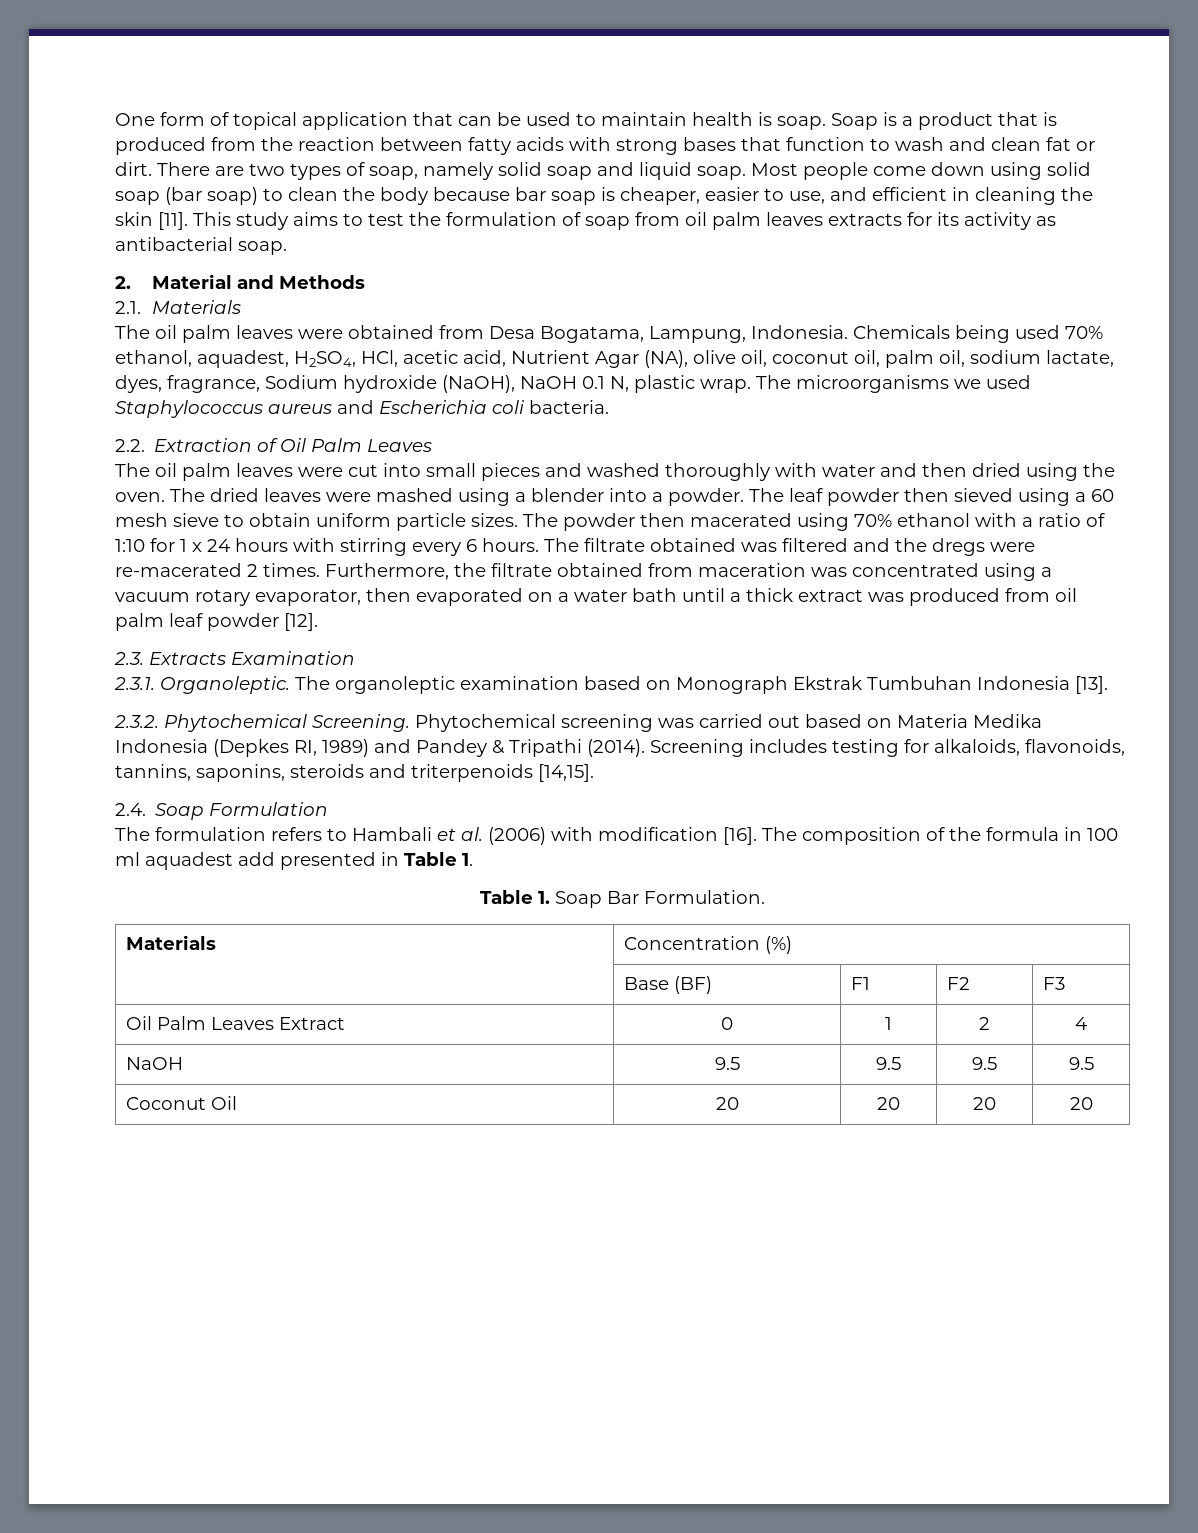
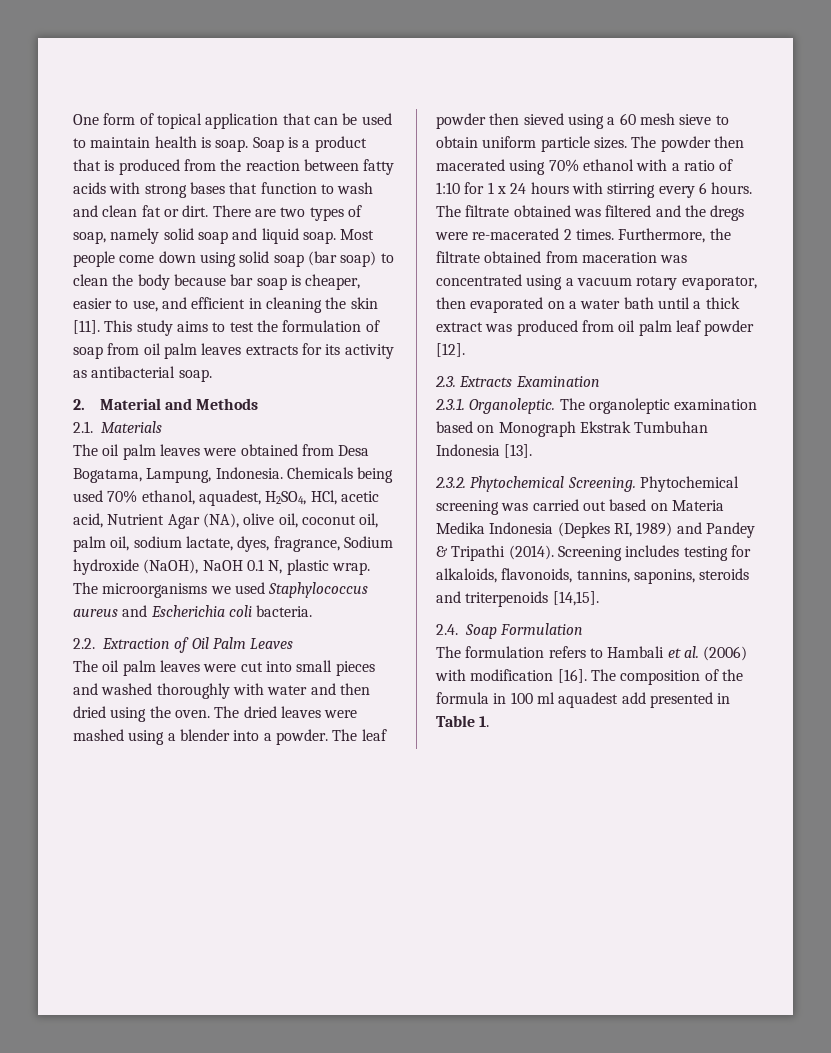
- Table 1. Soap Bar Formulation.
- Materials | Concentration (%)
- | Base (BF) | F1 | F2 | F3
- Oil Palm Leaves Extract | 0 | 1 | 2 | 4
- NaOH | 9.5 | 9.5 | 9.5 | 9.5
- Coconut Oil | 20 | 20 | 20 | 20

